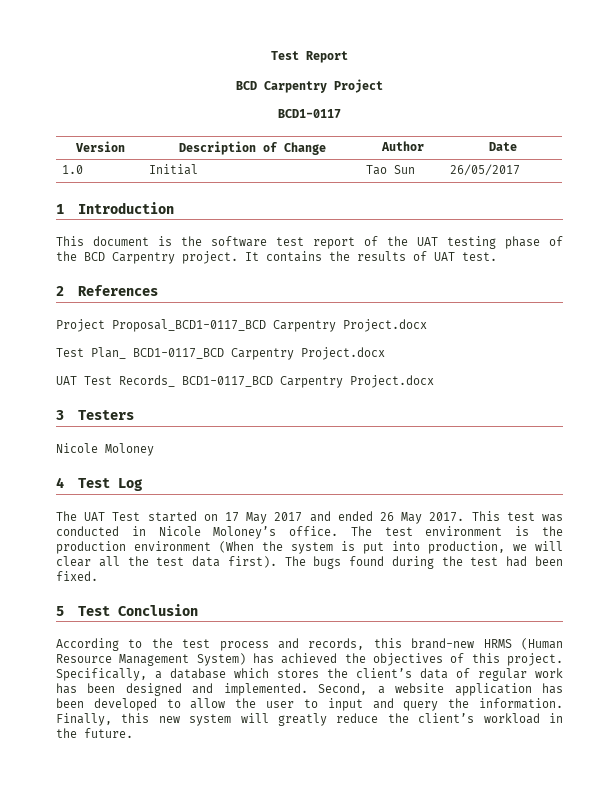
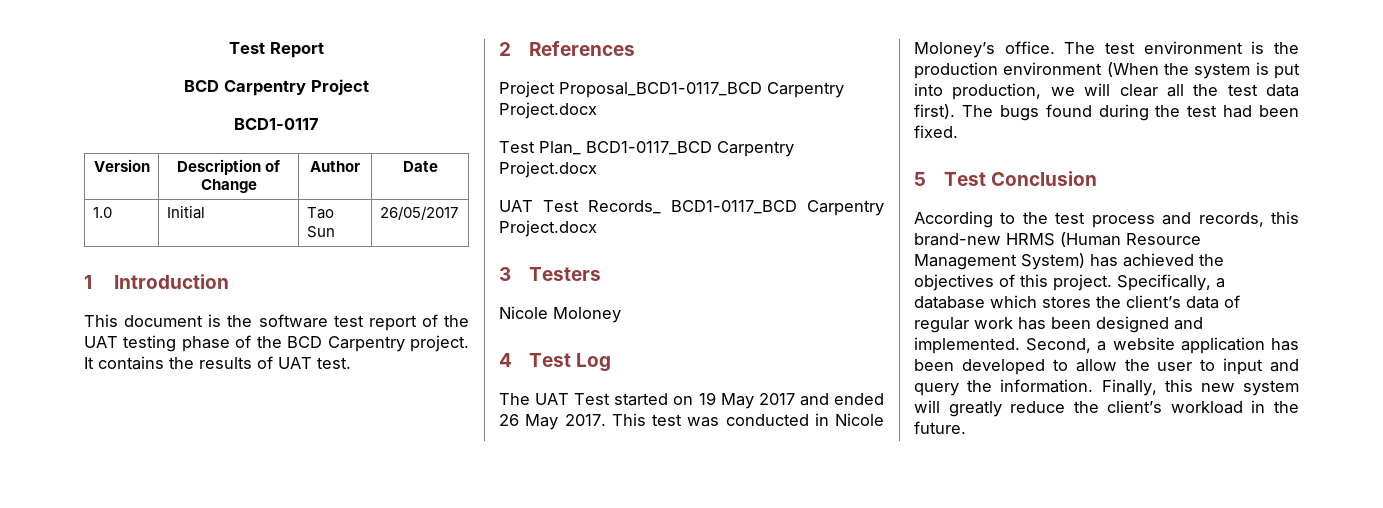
- The UAT Test started on 17 May 2017 and ended 26 May 2017.
+ The UAT Test started on 19 May 2017 and ended 26 May 2017.

